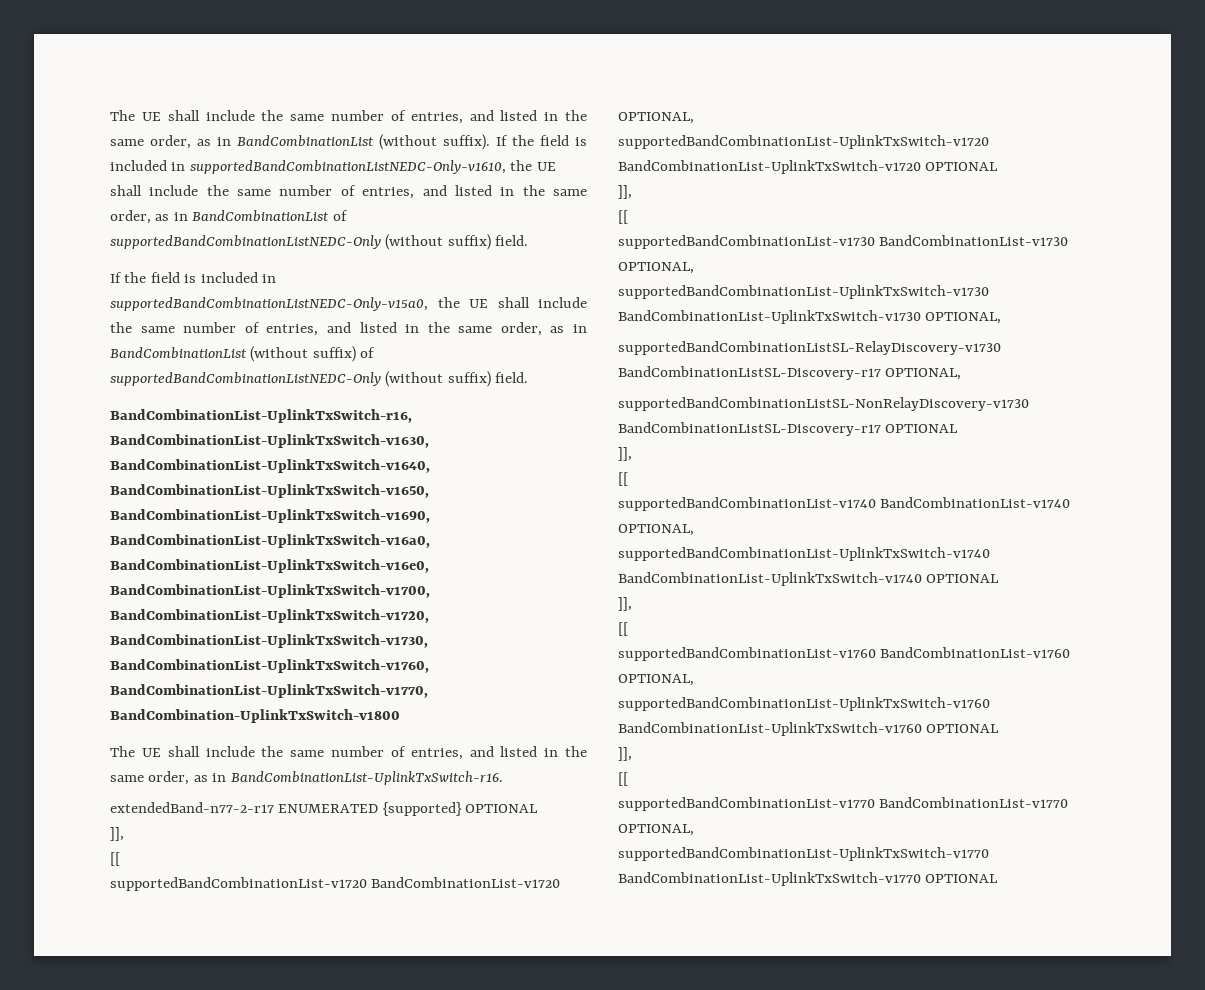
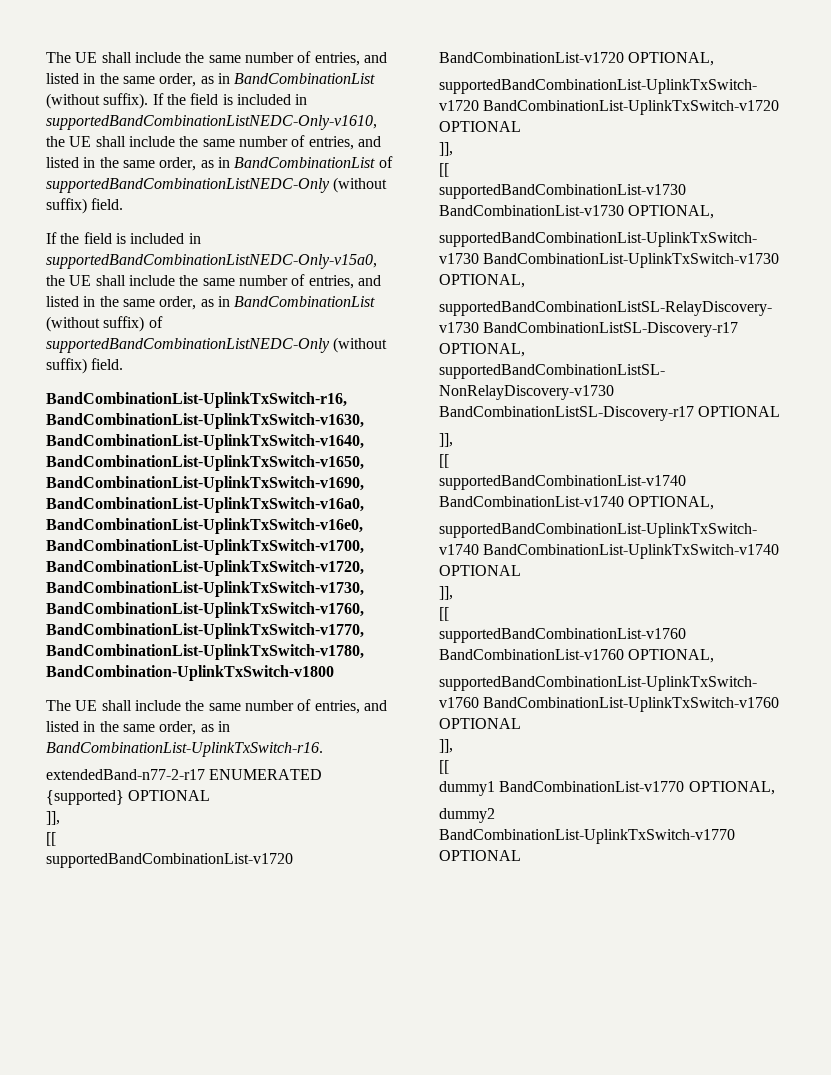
- BandCombinationList-UplinkTxSwitch-r16, BandCombinationList-UplinkTxSwitch-v1630, BandCombinationList-UplinkTxSwitch-v1640, BandCombinationList-UplinkTxSwitch-v1650, BandCombinationList-UplinkTxSwitch-v1690, BandCombinationList-UplinkTxSwitch-v16a0, BandCombinationList-UplinkTxSwitch-v16e0, BandCombinationList-UplinkTxSwitch-v1700, BandCombinationList-UplinkTxSwitch-v1720, BandCombinationList-UplinkTxSwitch-v1730, BandCombinationList-UplinkTxSwitch-v1760, BandCombinationList-UplinkTxSwitch-v1770, BandCombination-UplinkTxSwitch-v1800
+ BandCombinationList-UplinkTxSwitch-r16, BandCombinationList-UplinkTxSwitch-v1630, BandCombinationList-UplinkTxSwitch-v1640, BandCombinationList-UplinkTxSwitch-v1650, BandCombinationList-UplinkTxSwitch-v1690, BandCombinationList-UplinkTxSwitch-v16a0, BandCombinationList-UplinkTxSwitch-v16e0, BandCombinationList-UplinkTxSwitch-v1700, BandCombinationList-UplinkTxSwitch-v1720, BandCombinationList-UplinkTxSwitch-v1730, BandCombinationList-UplinkTxSwitch-v1760, BandCombinationList-UplinkTxSwitch-v1770, BandCombinationList-UplinkTxSwitch-v1780, BandCombination-UplinkTxSwitch-v1800
- supportedBandCombinationList-v1770 BandCombinationList-v1770 OPTIONAL,
+ dummy1 BandCombinationList-v1770 OPTIONAL,
- supportedBandCombinationList-UplinkTxSwitch-v1770 BandCombinationList-UplinkTxSwitch-v1770 OPTIONAL
+ dummy2 BandCombinationList-UplinkTxSwitch-v1770 OPTIONAL

